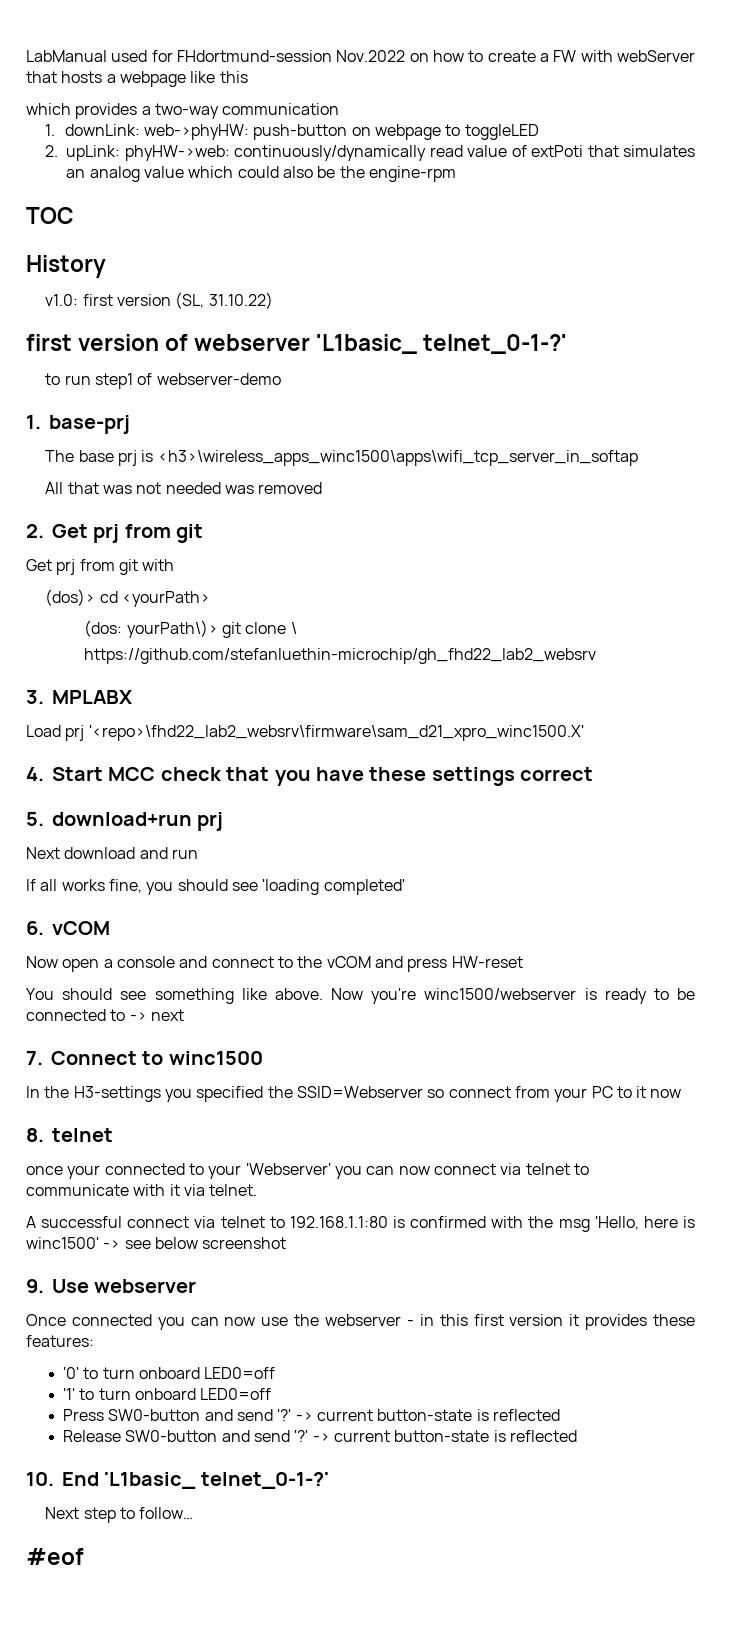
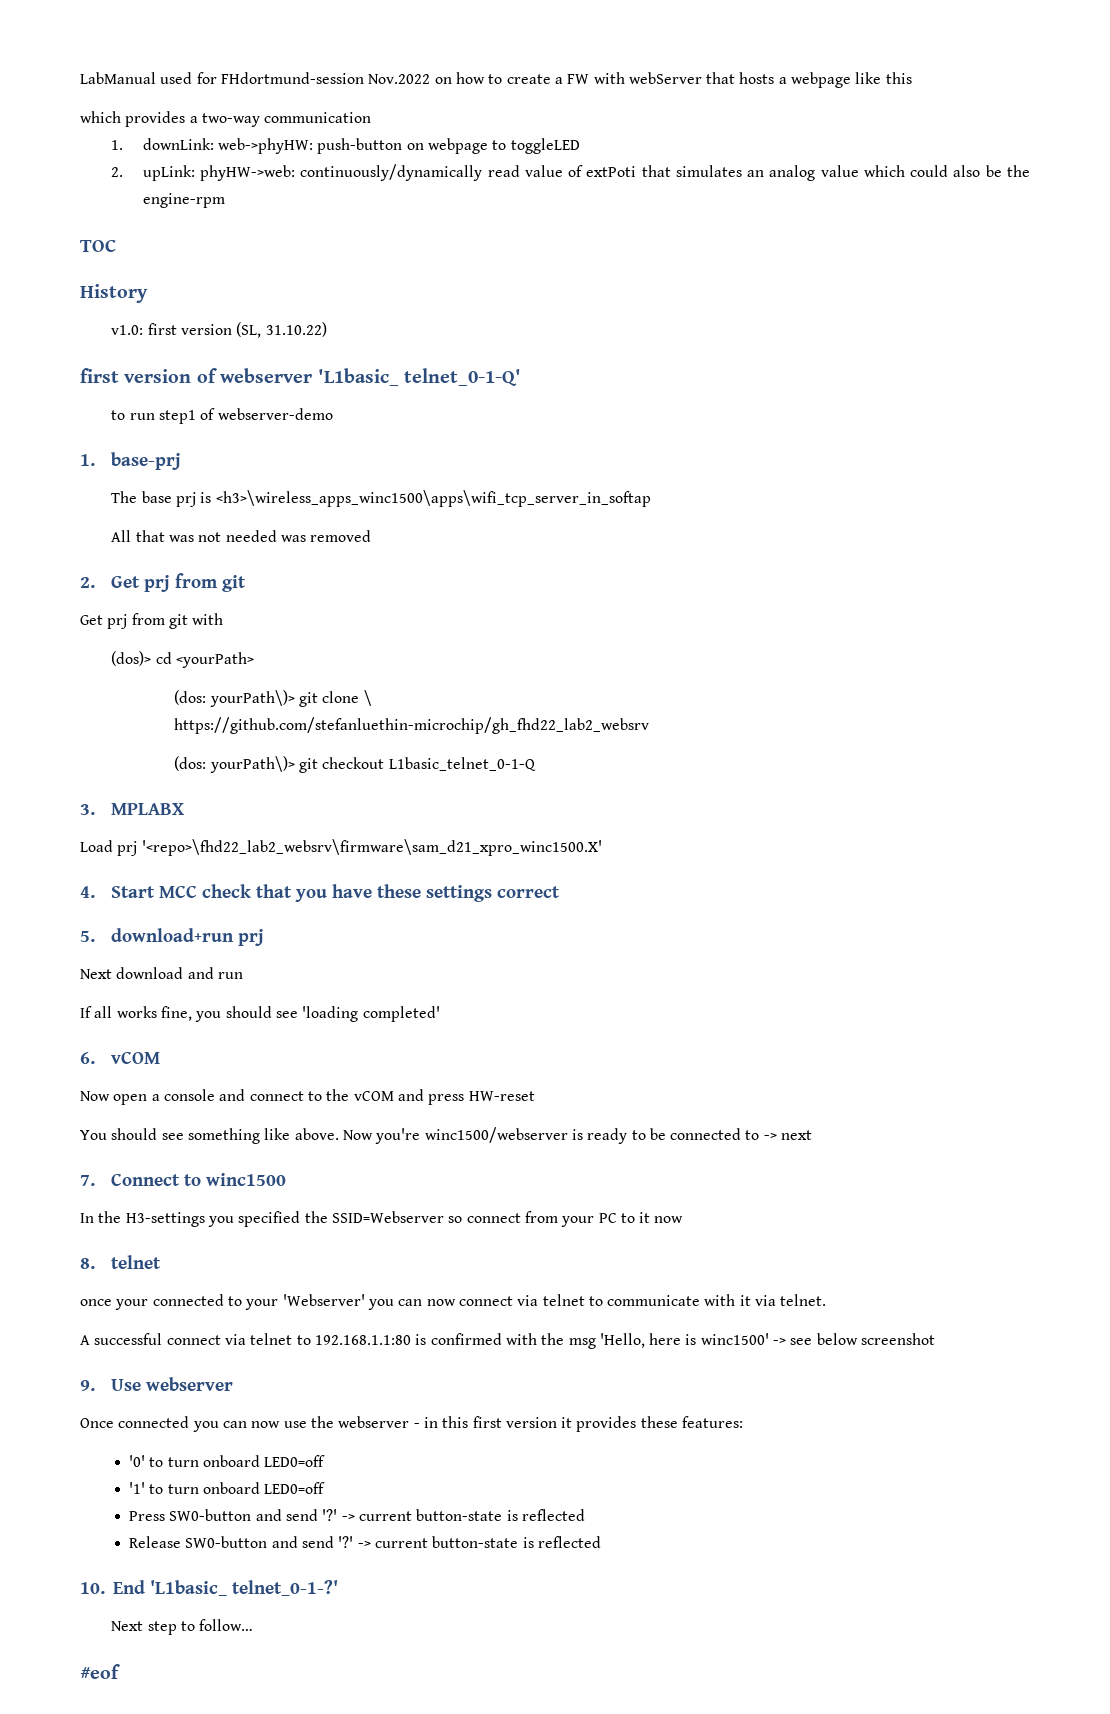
- first version of webserver 'L1basic_ telnet_0-1-?'
+ first version of webserver 'L1basic_ telnet_0-1-Q'
+ (dos: yourPath\)> git checkout L1basic_telnet_0-1-Q

